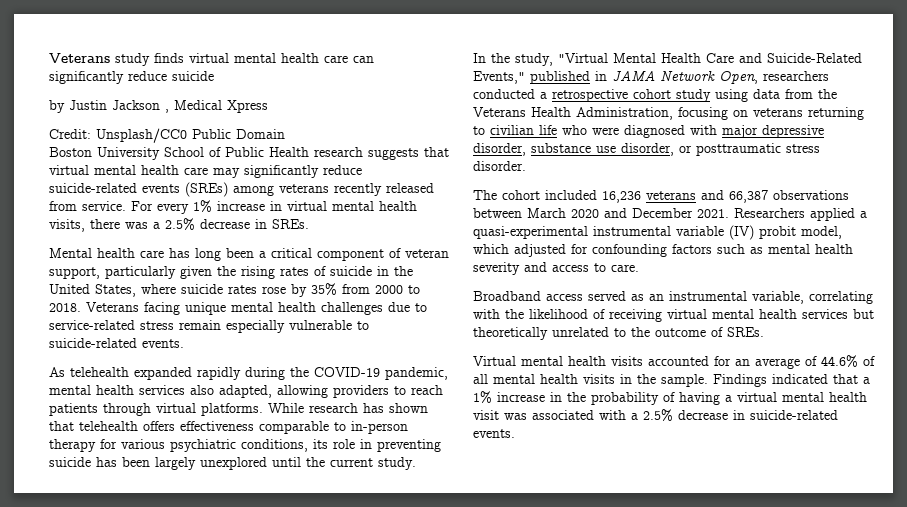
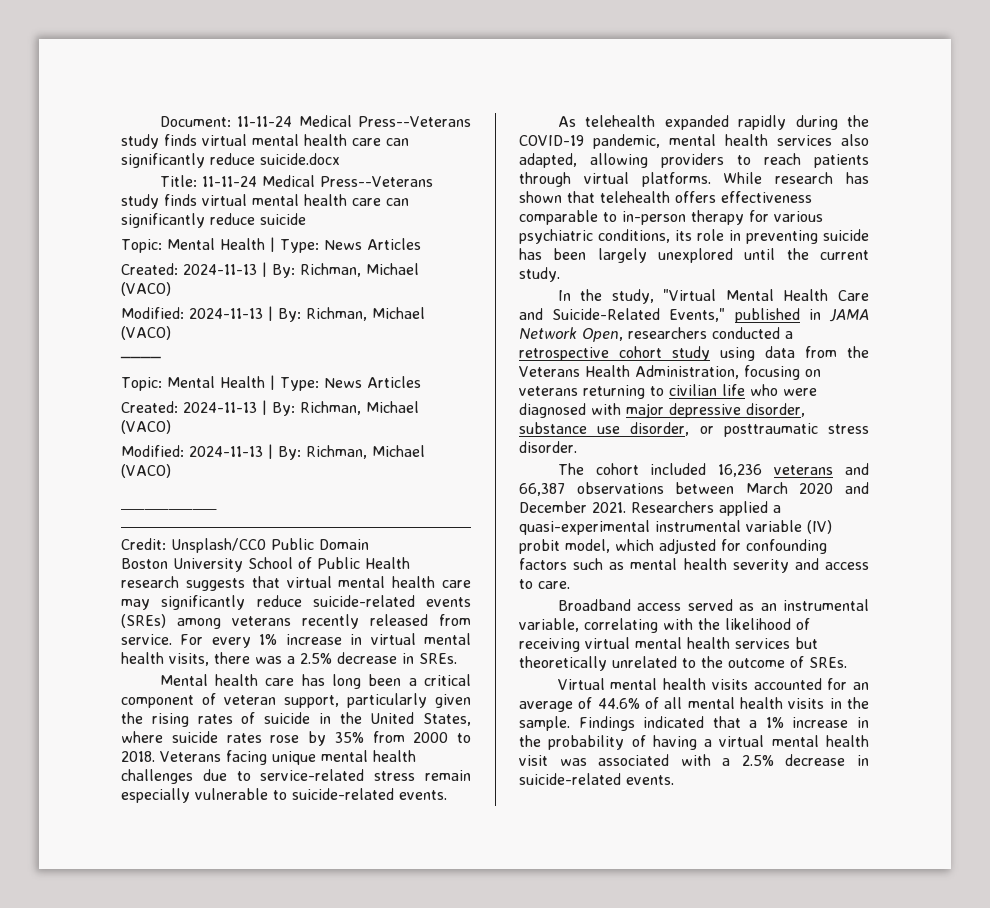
- Veterans study finds virtual mental health care can significantly reduce suicide
- by Justin Jackson , Medical Xpress
+ Document: 11-11-24 Medical Press--Veterans study finds virtual mental health care can significantly reduce suicide.docx
+ Title: 11-11-24 Medical Press--Veterans study finds virtual mental health care can significantly reduce suicide
+ Topic: Mental Health | Type: News Articles
+ Created: 2024-11-13 | By: Richman, Michael (VACO)
+ Modified: 2024-11-13 | By: Richman, Michael (VACO)
+ ────
+ Topic: Mental Health | Type: News Articles
+ Created: 2024-11-13 | By: Richman, Michael (VACO)
+ Modified: 2024-11-13 | By: Richman, Michael (VACO)
+ ────

